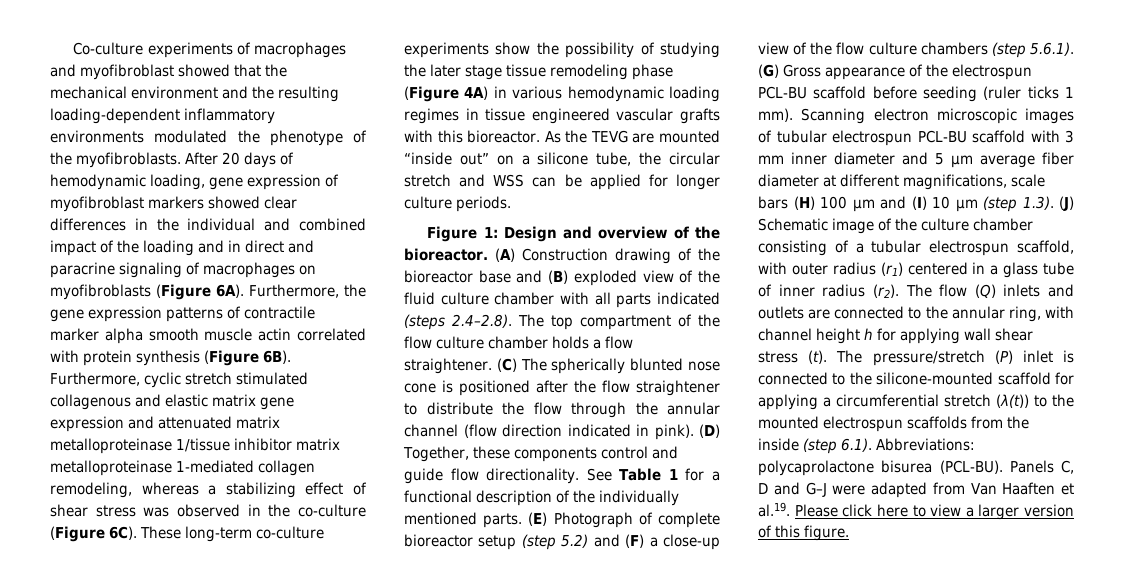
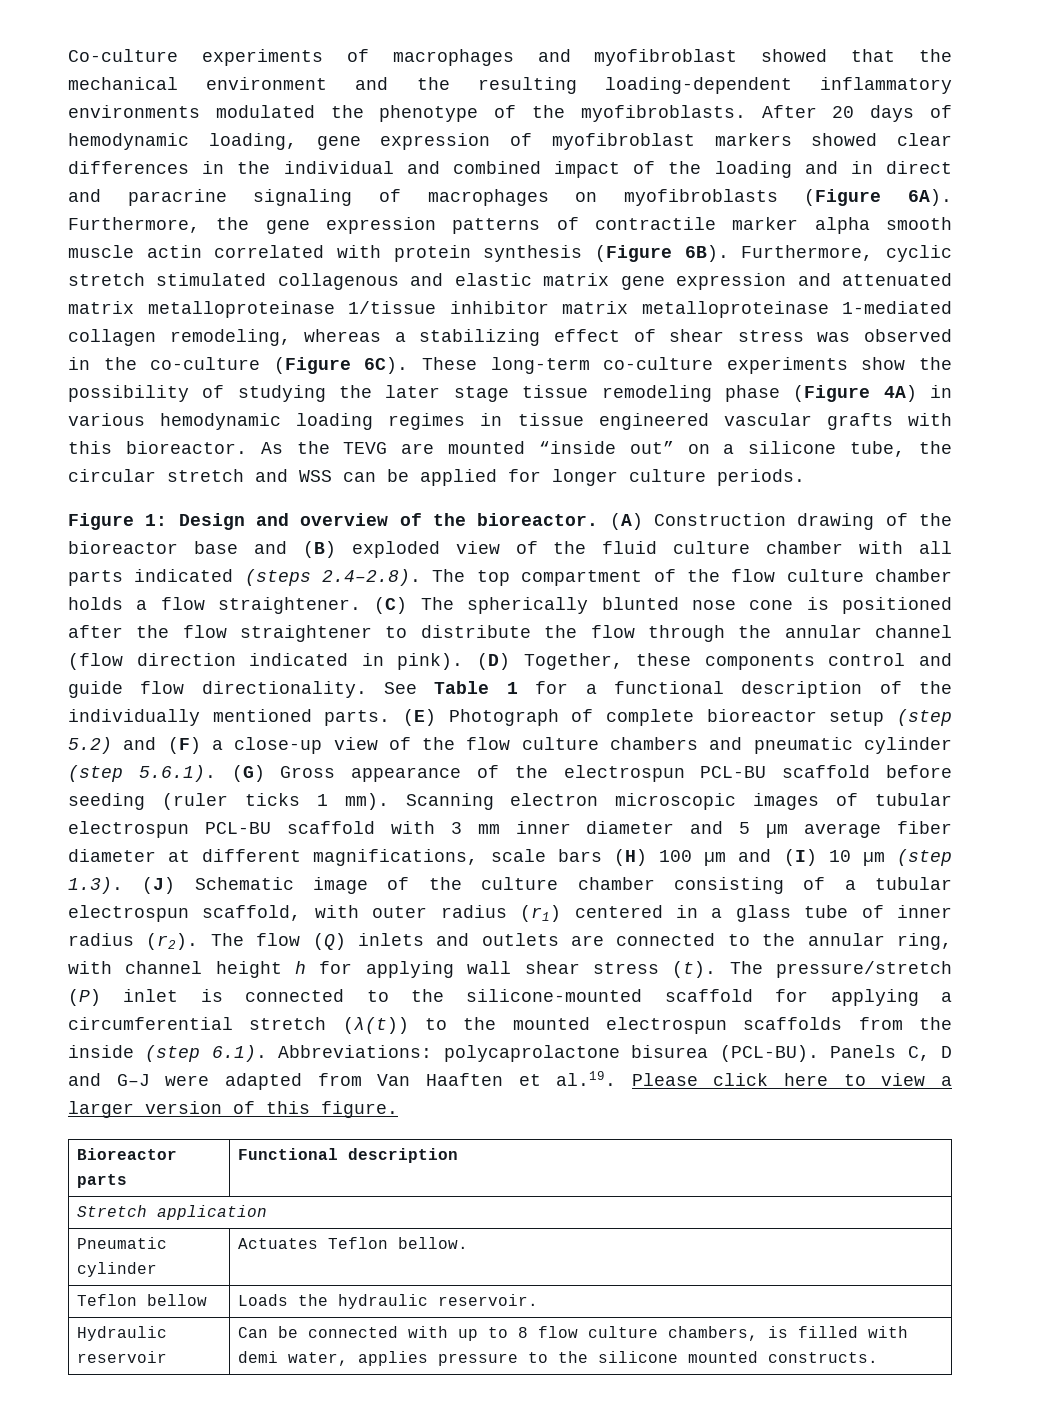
- (E) Photograph of complete bioreactor setup (step 5.2) and (F) a close-up view of the flow culture chambers (step 5.6.1). (G) Gross appearance of the electrospun PCL-BU scaffold before seeding (ruler ticks 1 mm).
+ (E) Photograph of complete bioreactor setup (step 5.2) and (F) a close-up view of the flow culture chambers and pneumatic cylinder (step 5.6.1). (G) Gross appearance of the electrospun PCL-BU scaffold before seeding (ruler ticks 1 mm).
+ Bioreactor parts | Functional description
+ Stretch application
+ Pneumatic cylinder | Actuates Teflon bellow.
+ Teflon bellow | Loads the hydraulic reservoir.
+ Hydraulic reservoir | Can be connected with up to 8 flow culture chambers, is filled with demi water, applies pressure to the silicone mounted constructs.

